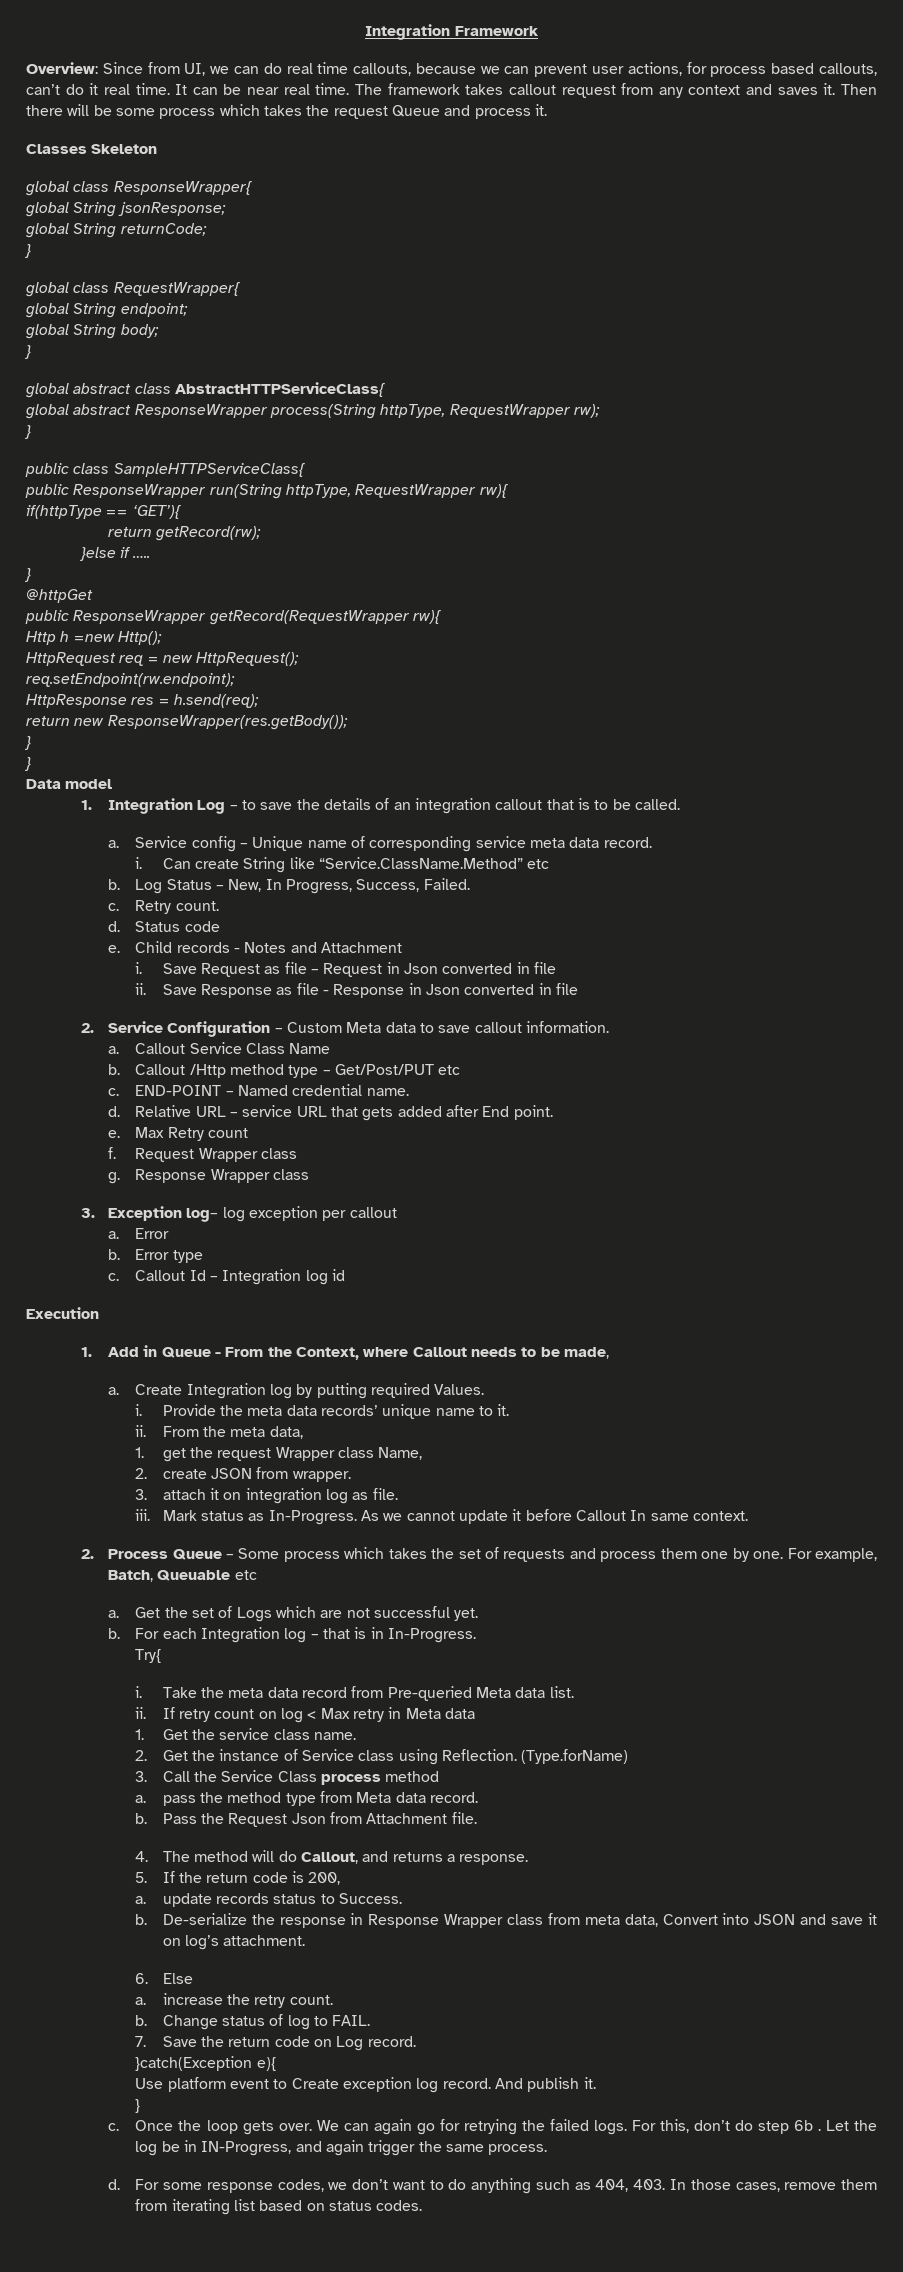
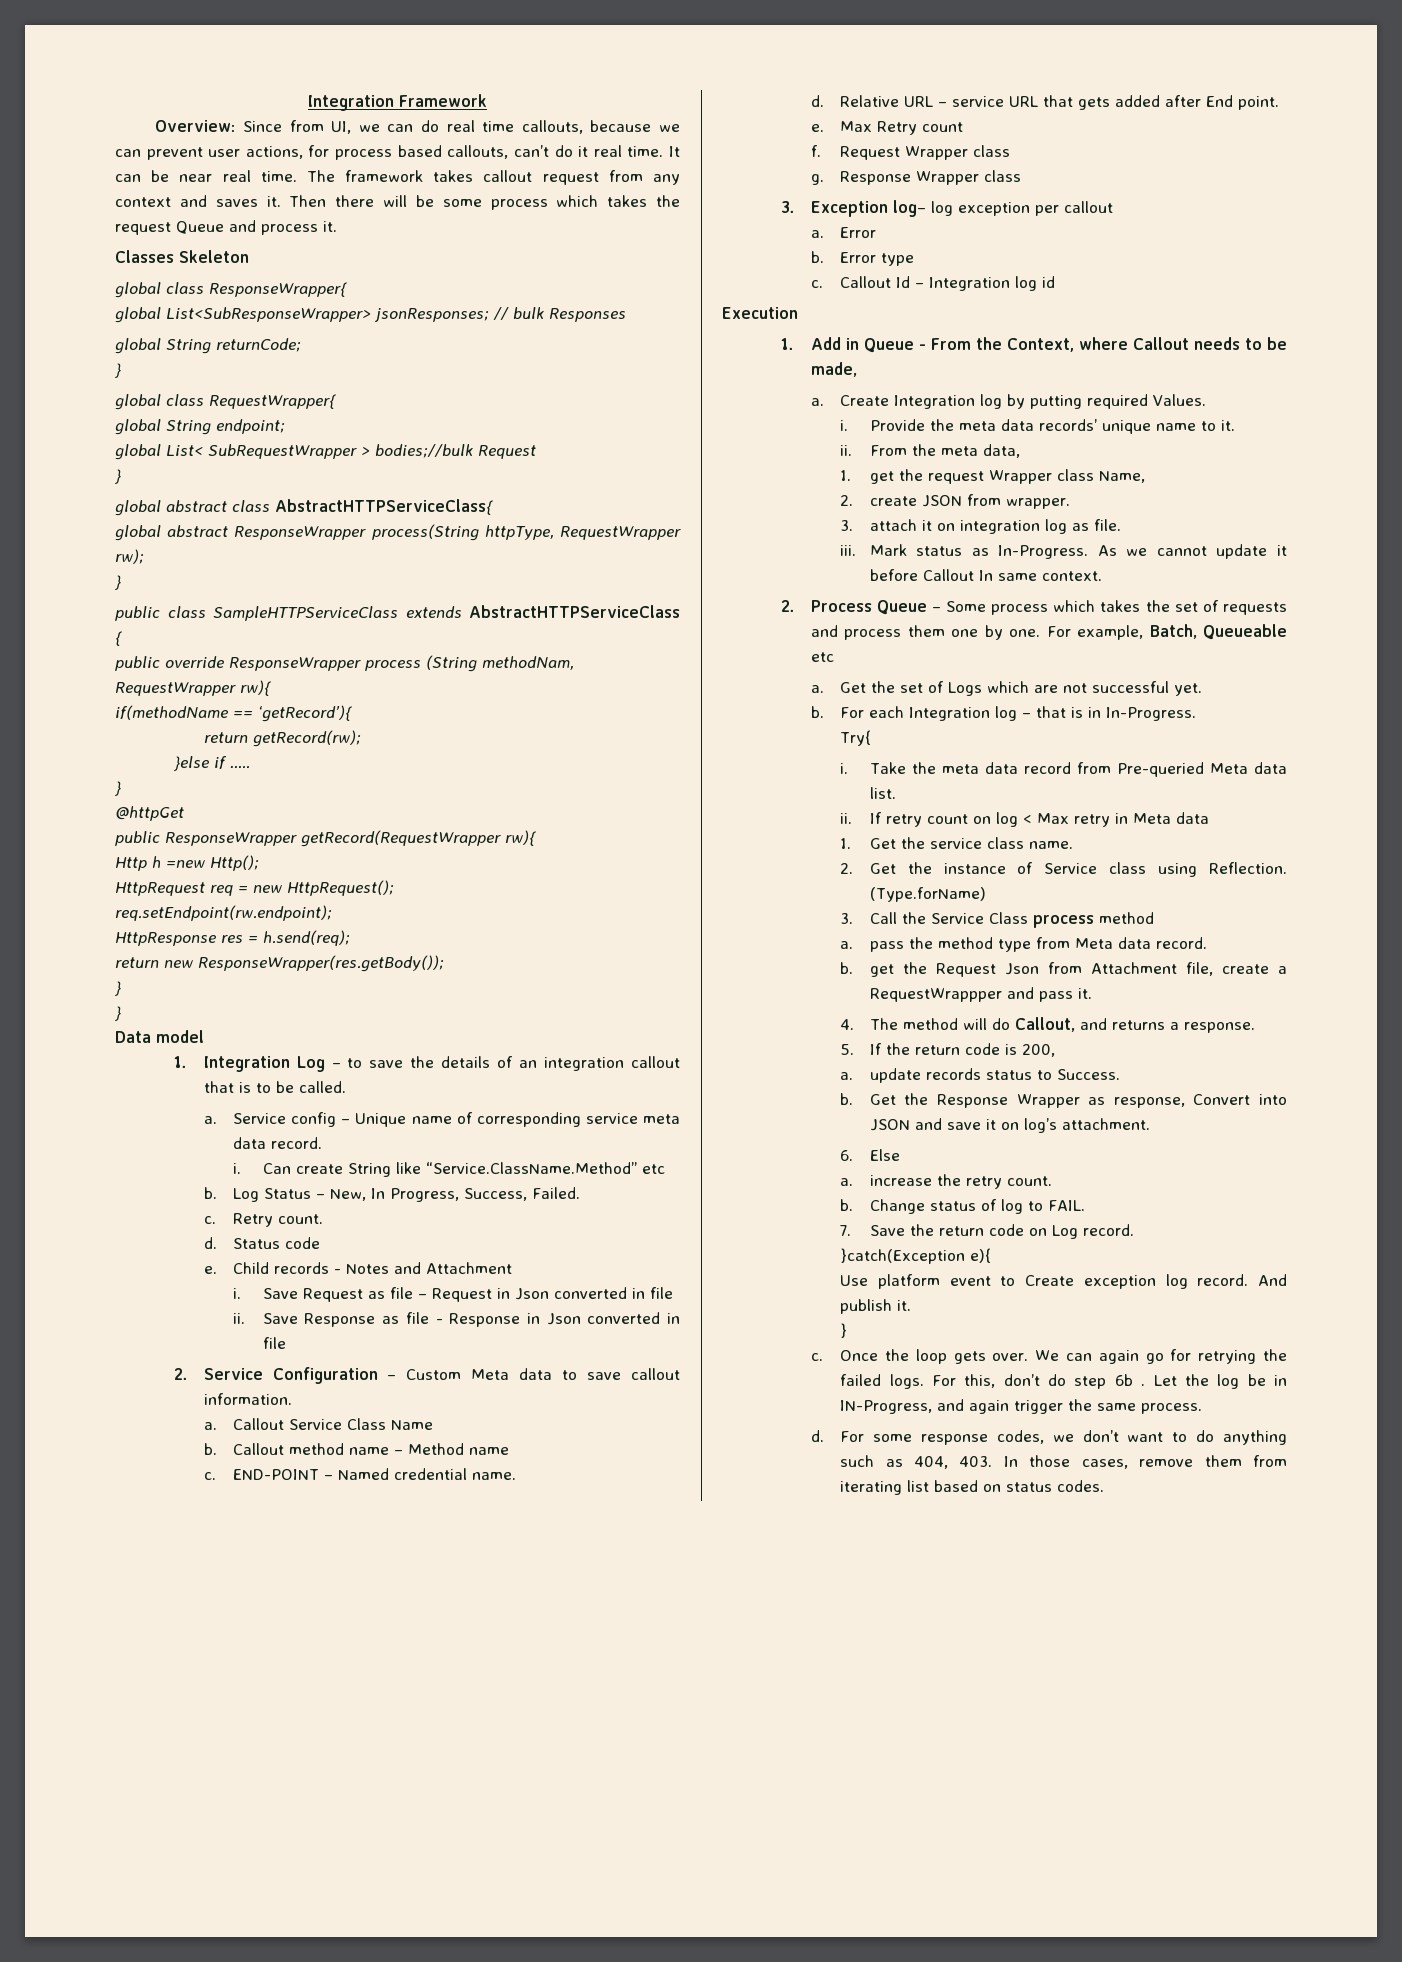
- global String jsonResponse;
+ global List<SubResponseWrapper> jsonResponses; // bulk Responses
- global String body;
+ global List< SubRequestWrapper > bodies;//bulk Request
- public class SampleHTTPServiceClass{
- public ResponseWrapper run(String httpType, RequestWrapper rw){
+ public class SampleHTTPServiceClass extends AbstractHTTPServiceClass {
+ public override ResponseWrapper process (String methodNam, RequestWrapper rw){
- if(httpType == ‘GET’){
+ if(methodName == ‘getRecord’){
- Callout /Http method type – Get/Post/PUT etc
+ Callout method name – Method name
- For example, Batch, Queuable etc
+ For example, Batch, Queueable etc
- b. Pass the Request Json from Attachment file.
+ b. get the Request Json from Attachment file, create a RequestWrappper and pass it.
- De-serialize the response in Response Wrapper class from meta data, Convert into JSON and save it on log’s attachment.
+ Get the Response Wrapper as response, Convert into JSON and save it on log’s attachment.

